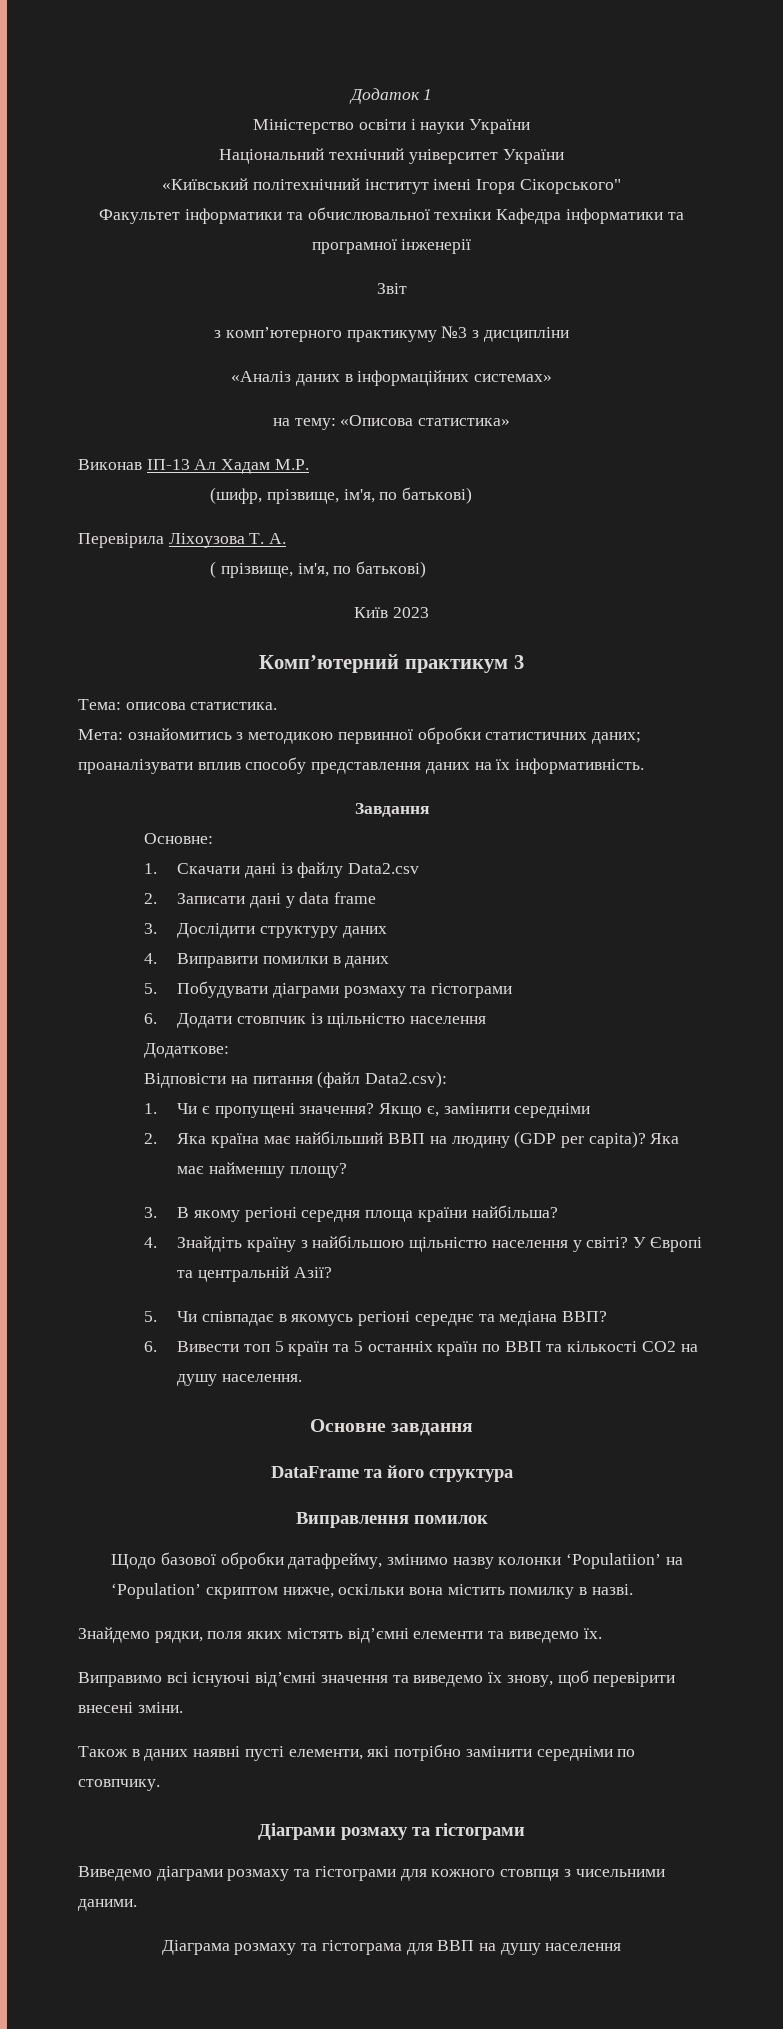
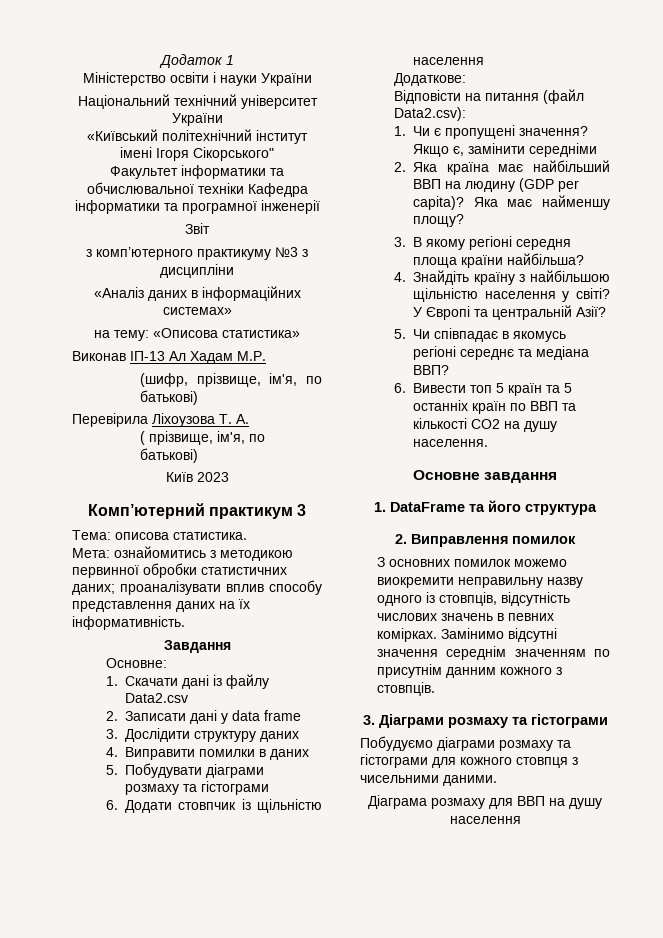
- DataFrame та його структура
+ 1. DataFrame та його структура
- Виправлення помилок
+ 2. Виправлення помилок
- Щодо базової обробки датафрейму, змінимо назву колонки ‘Populatiion’ на ‘Population’ скриптом нижче, оскільки вона містить помилку в назві.
- Знайдемо рядки, поля яких містять від’ємні елементи та виведемо їх.
- Виправимо всі існуючі від’ємні значення та виведемо їх знову, щоб перевірити внесені зміни.
- Також в даних наявні пусті елементи, які потрібно замінити середніми по стовпчику.
- Діаграми розмаху та гістограми
+ З основних помилок можемо виокремити неправильну назву одного із стовпців, відсутність числових значень в певних комірках. Замінимо відсутні значення середнім значенням по присутнім данним кожного з стовпців.
+ 3. Діаграми розмаху та гістограми
- Виведемо діаграми розмаху та гістограми для кожного стовпця з чисельними даними.
+ Побудуємо діаграми розмаху та гістограми для кожного стовпця з чисельними даними.
- Діаграма розмаху та гістограма для ВВП на душу населення
+ Діаграма розмаху для ВВП на душу населення

